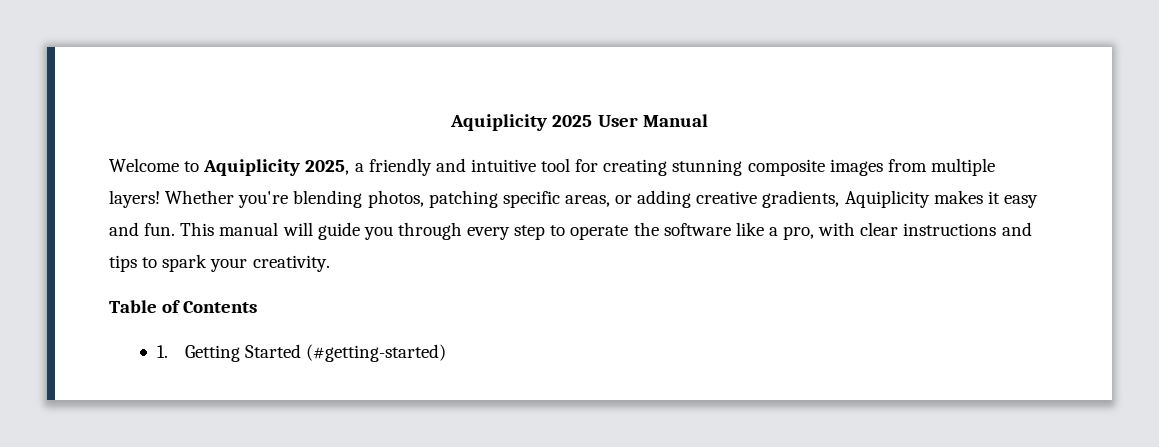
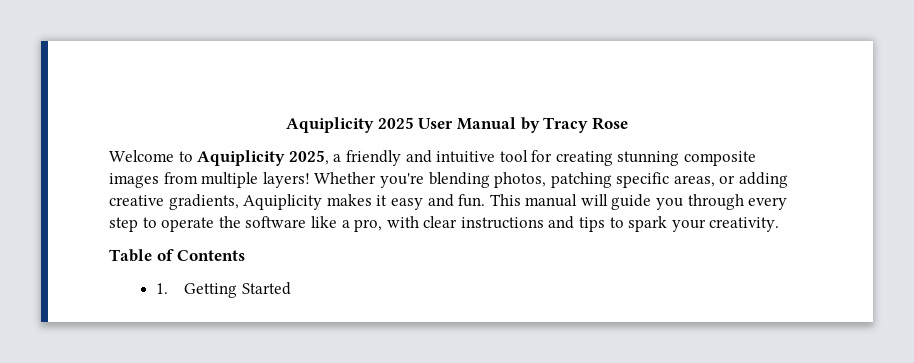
- Aquiplicity 2025 User Manual
+ Aquiplicity 2025 User Manual by Tracy Rose
- 1. Getting Started (#getting-started)
+ 1. Getting Started

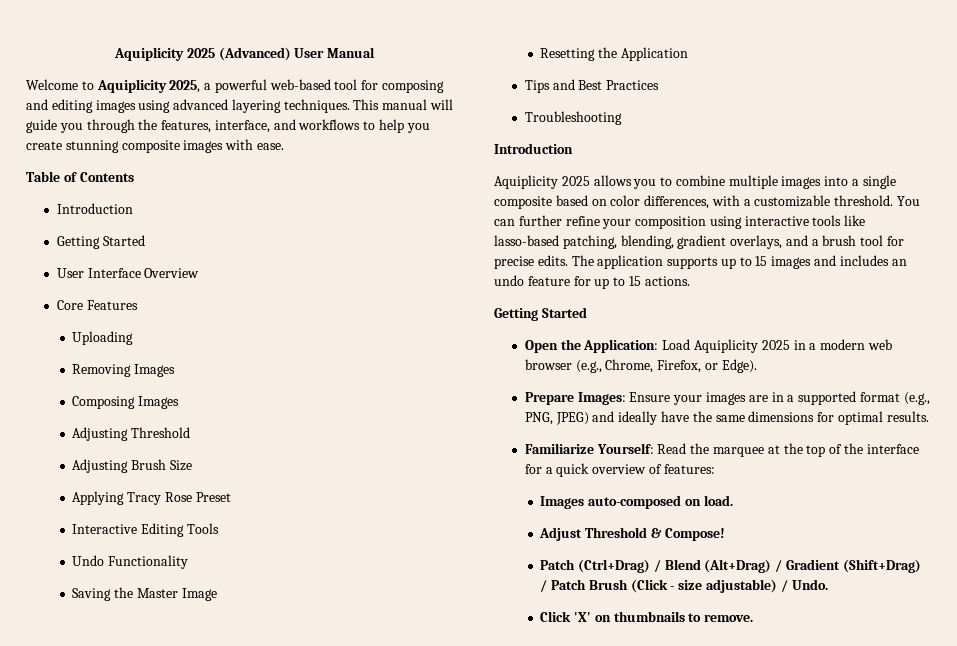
- Aquiplicity 2025 User Manual by Tracy Rose
+ Aquiplicity 2025 (Advanced) User Manual
- Welcome to Aquiplicity 2025, a friendly and intuitive tool for creating stunning composite images from multiple layers! Whether you're blending photos, patching specific areas, or adding creative gradients, Aquiplicity makes it easy and fun.
+ Welcome to Aquiplicity 2025, a powerful web-based tool for composing and editing images using advanced layering techniques.
- This manual will guide you through every step to operate the software like a pro, with clear instructions and tips to spark your creativity.
+ This manual will guide you through the features, interface, and workflows to help you create stunning composite images with ease.
  Table of Contents
- 1. Getting Started
+ Introduction
+ Getting Started
+ User Interface Overview
+ Core Features
+ Uploading
+ Removing Images
+ Composing Images
+ Adjusting Threshold
+ Adjusting Brush Size
+ Applying Tracy Rose Preset
+ Interactive Editing Tools
+ Undo Functionality
+ Saving the Master Image
+ Resetting the Application
+ Tips and Best Practices
+ Troubleshooting
+ Introduction
+ Aquiplicity 2025 allows you to combine multiple images into a single composite based on color differences, with a customizable threshold. You can further refine your composition using interactive tools like lasso-based patching, blending, gradient overlays, and a brush tool for precise edits. The application supports up to 15 images and includes an undo feature for up to 15 actions.
+ Getting Started
+ Open the Application: Load Aquiplicity 2025 in a modern web browser (e.g., Chrome, Firefox, or Edge).
+ Prepare Images: Ensure your images are in a supported format (e.g., PNG, JPEG) and ideally have the same dimensions for optimal results.
+ Familiarize Yourself: Read the marquee at the top of the interface for a quick overview of features:
+ Images auto-composed on load.
+ Adjust Threshold & Compose!
+ Patch (Ctrl+Drag) / Blend (Alt+Drag) / Gradient (Shift+Drag) / Patch Brush (Click - size adjustable) / Undo.
+ Click 'X' on thumbnails to remove.

